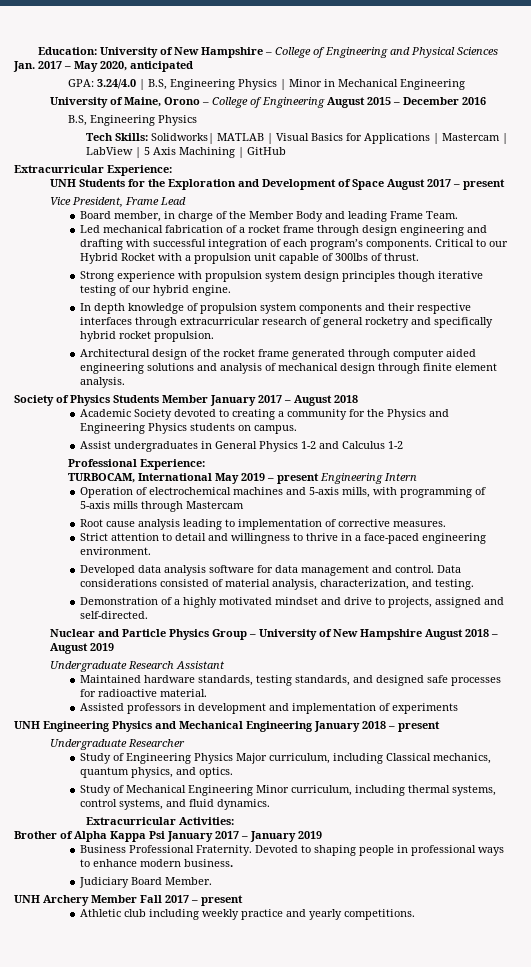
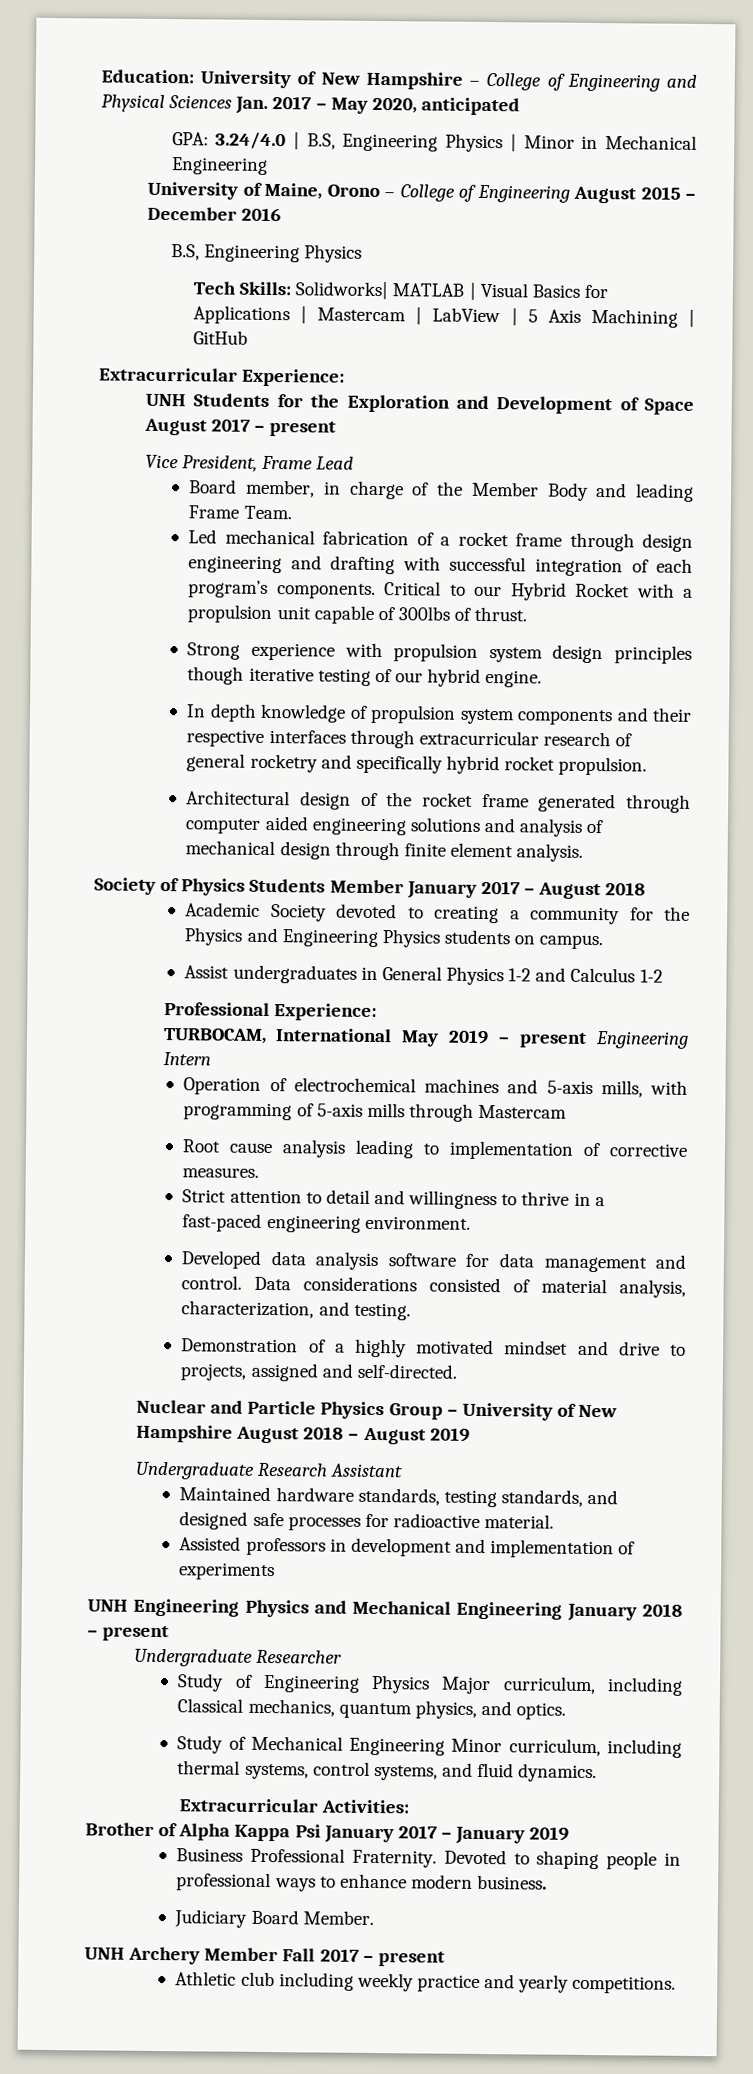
- Strict attention to detail and willingness to thrive in a face-paced engineering environment.
+ Strict attention to detail and willingness to thrive in a fast-paced engineering environment.

